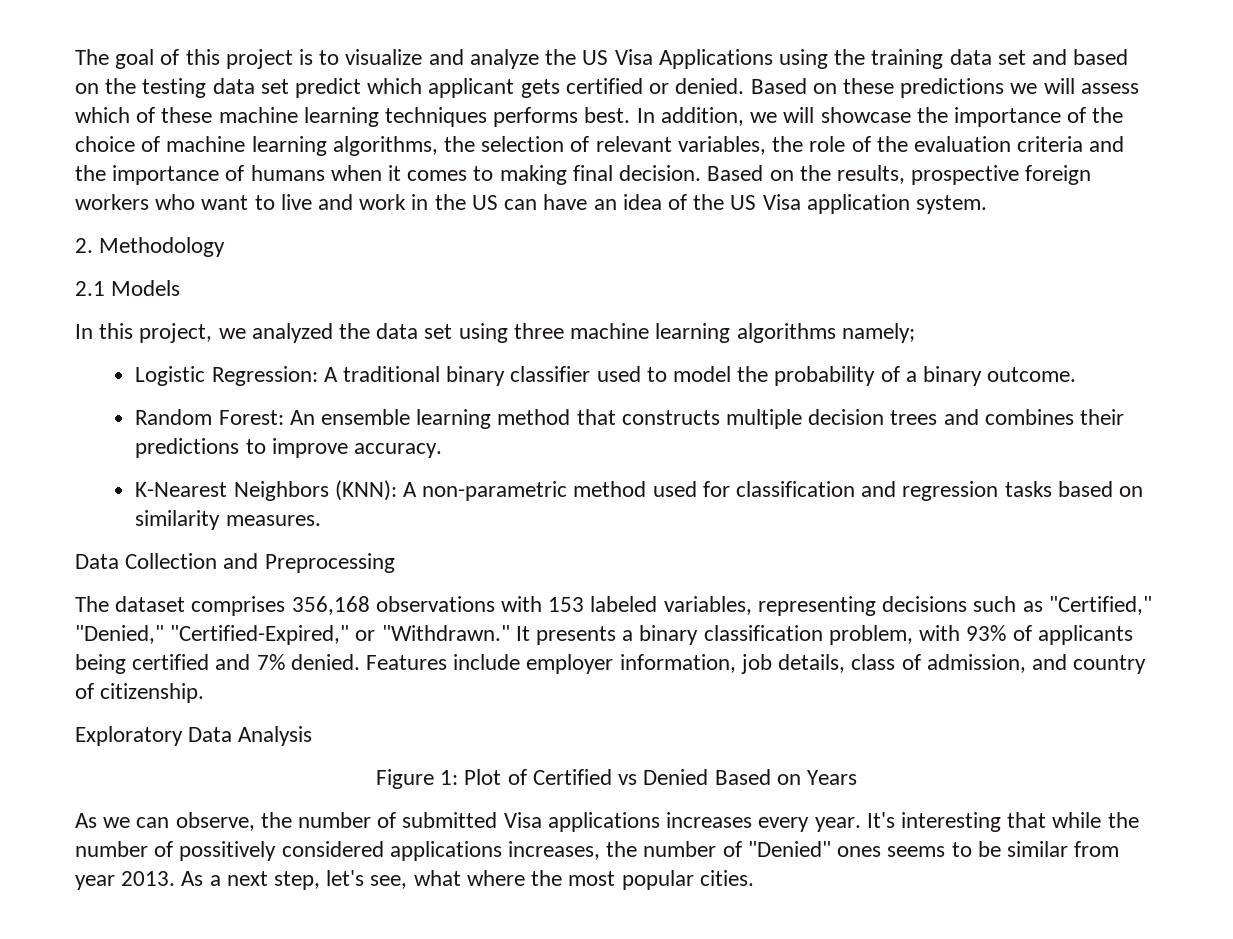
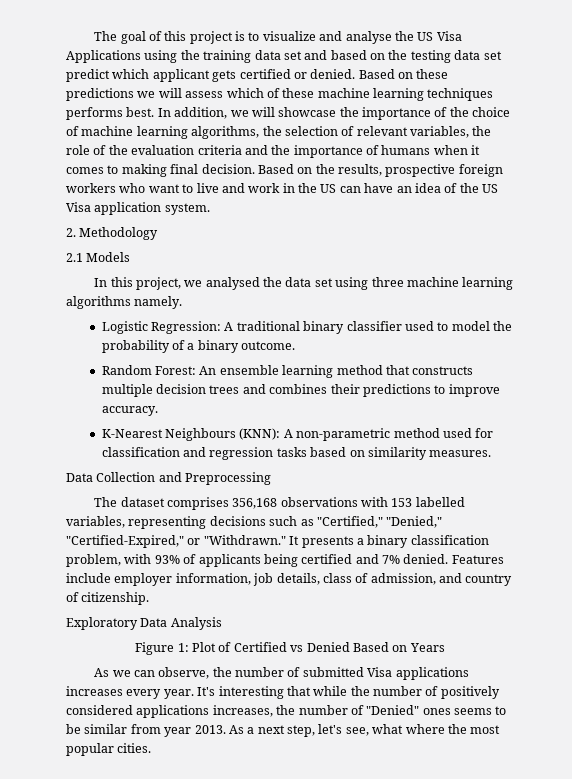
- The goal of this project is to visualize and analyze the US Visa Applications using the training data set and based on the testing data set predict which applicant gets certified or denied.
+ The goal of this project is to visualize and analyse the US Visa Applications using the training data set and based on the testing data set predict which applicant gets certified or denied.
- In this project, we analyzed the data set using three machine learning algorithms namely;
+ In this project, we analysed the data set using three machine learning algorithms namely.
- K-Nearest Neighbors (KNN): A non-parametric method used for classification and regression tasks based on similarity measures.
+ K-Nearest Neighbours (KNN): A non-parametric method used for classification and regression tasks based on similarity measures.
- The dataset comprises 356,168 observations with 153 labeled variables, representing decisions such as "Certified," "Denied," "Certified-Expired," or "Withdrawn."
+ The dataset comprises 356,168 observations with 153 labelled variables, representing decisions such as "Certified," "Denied," "Certified-Expired," or "Withdrawn."
- It's interesting that while the number of possitively considered applications increases, the number of "Denied" ones seems to be similar from year 2013.
+ It's interesting that while the number of positively considered applications increases, the number of "Denied" ones seems to be similar from year 2013.

